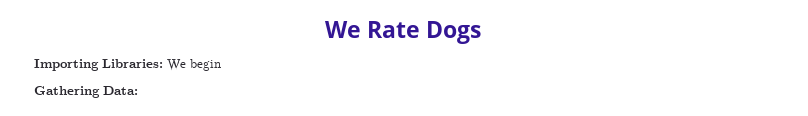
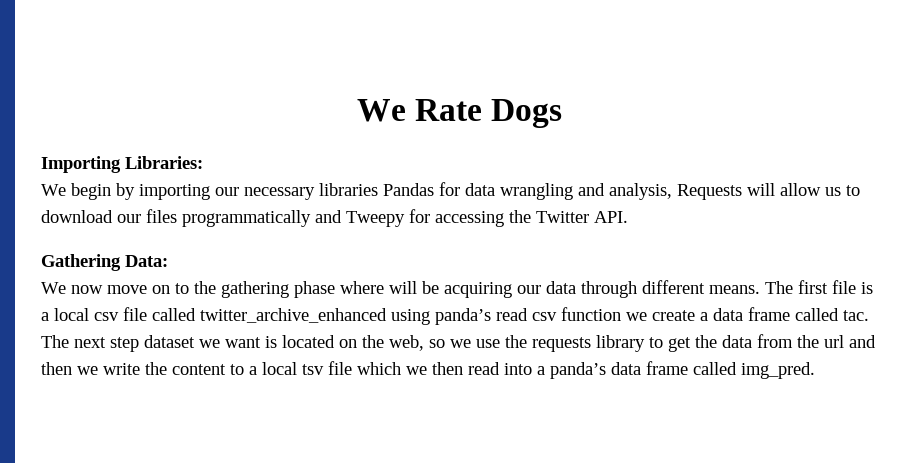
- Importing Libraries: We begin
+ Importing Libraries:
+ We begin by importing our necessary libraries Pandas for data wrangling and analysis, Requests will allow us to download our files programmatically and Tweepy for accessing the Twitter API.
  Gathering Data:
+ We now move on to the gathering phase where will be acquiring our data through different means. The first file is a local csv file called twitter_archive_enhanced using panda’s read csv function we create a data frame called tac. The next step dataset we want is located on the web, so we use the requests library to get the data from the url and then we write the content to a local tsv file which we then read into a panda’s data frame called img_pred.

